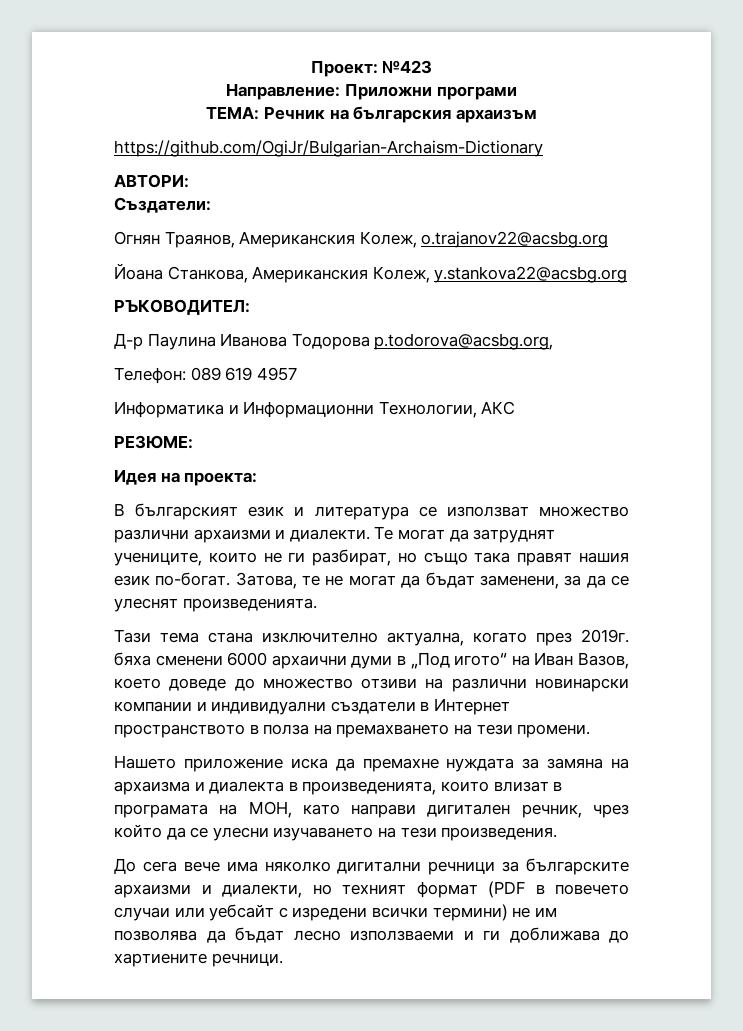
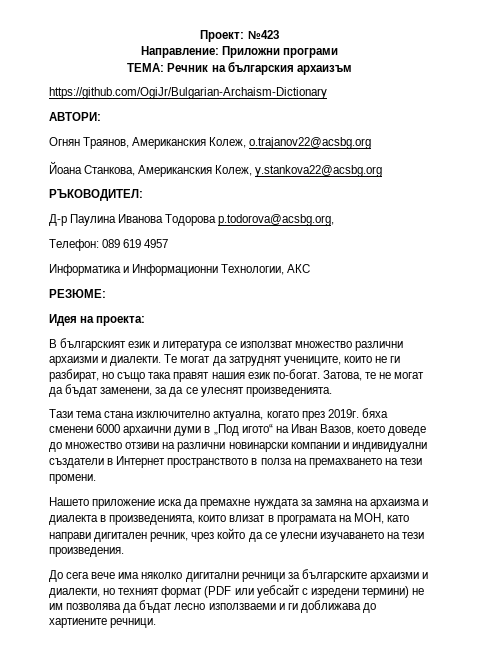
- Създатели:
- До сега вече има няколко дигитални речници за българските архаизми и диалекти, но техният формат (PDF в повечето случаи или уебсайт с изредени всички термини) не им позволява да бъдат лесно използваеми и ги доближава до хартиените речници.
+ До сега вече има няколко дигитални речници за българските архаизми и диалекти, но техният формат (PDF или уебсайт с изредени термини) не им позволява да бъдат лесно използваеми и ги доближава до хартиените речници.

